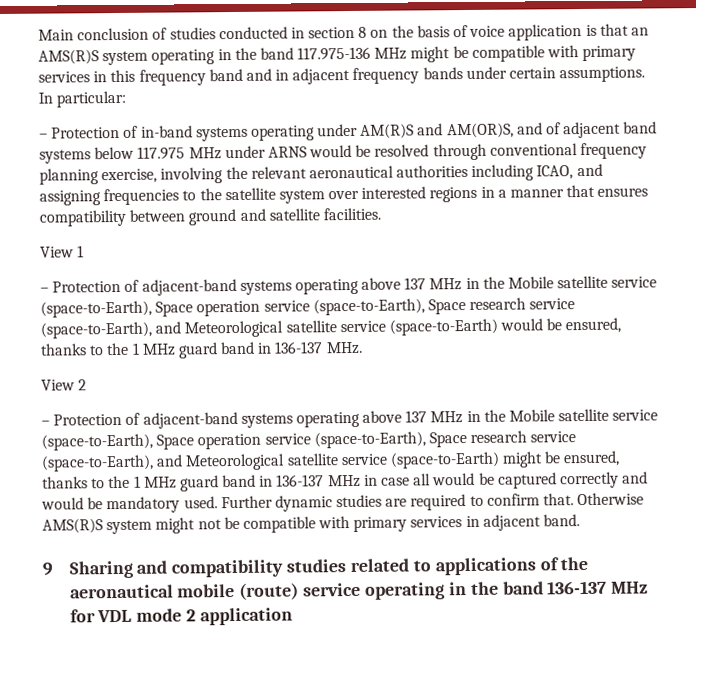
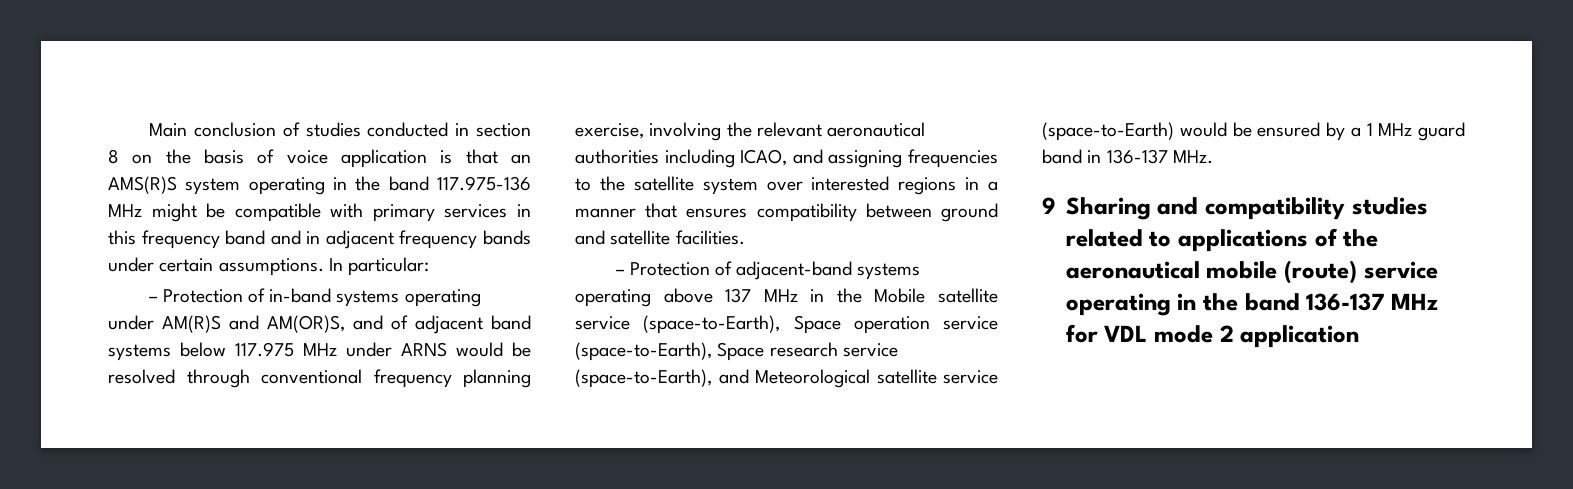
- View 1
- – Protection of adjacent-band systems operating above 137 MHz in the Mobile satellite service (space-to-Earth), Space operation service (space-to-Earth), Space research service (space-to-Earth), and Meteorological satellite service (space-to-Earth) would be ensured, thanks to the 1 MHz guard band in 136-137 MHz.
+ – Protection of adjacent-band systems operating above 137 MHz in the Mobile satellite service (space-to-Earth), Space operation service (space-to-Earth), Space research service (space-to-Earth), and Meteorological satellite service (space-to-Earth) would be ensured by a 1 MHz guard band in 136-137 MHz.
- View 2
- – Protection of adjacent-band systems operating above 137 MHz in the Mobile satellite service (space-to-Earth), Space operation service (space-to-Earth), Space research service (space-to-Earth), and Meteorological satellite service (space-to-Earth) might be ensured, thanks to the 1 MHz guard band in 136-137 MHz in case all would be captured correctly and would be mandatory used. Further dynamic studies are required to confirm that. Otherwise AMS(R)S system might not be compatible with primary services in adjacent band.

